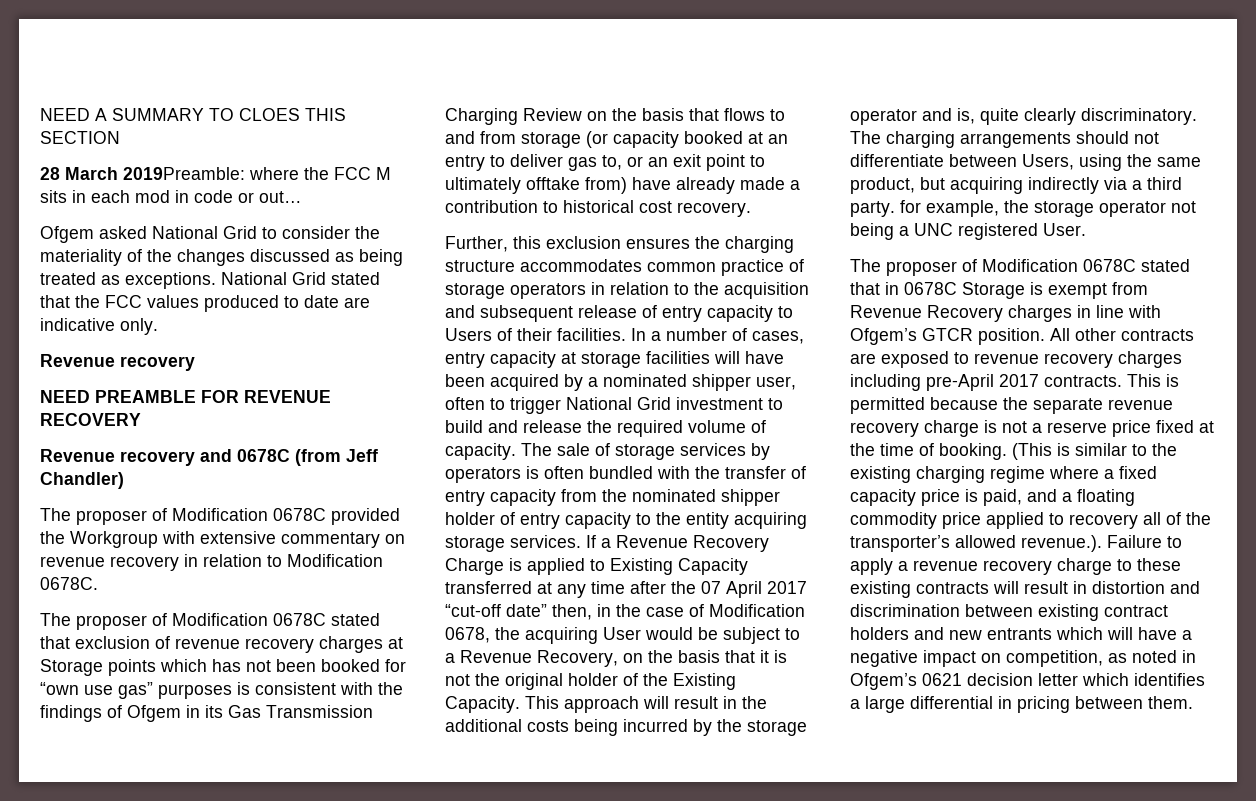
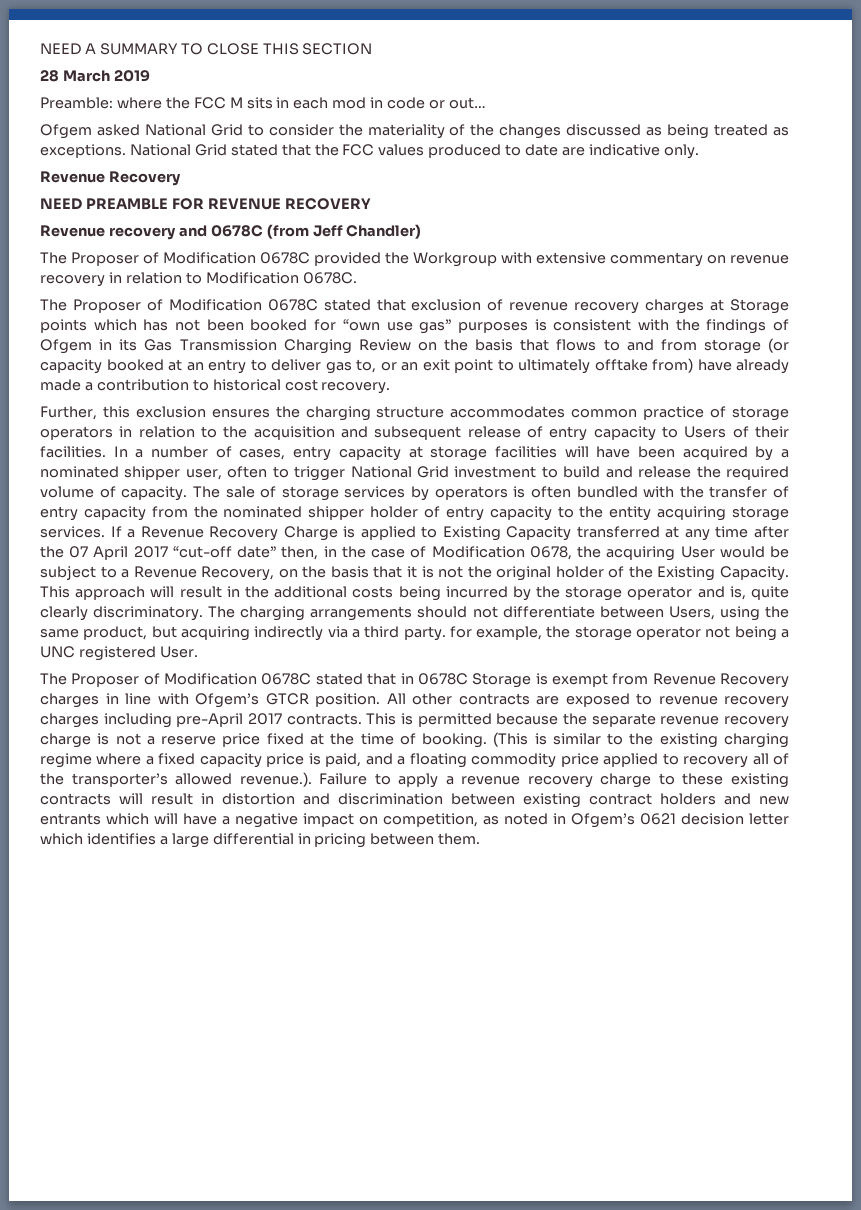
- NEED A SUMMARY TO CLOES THIS SECTION
+ NEED A SUMMARY TO CLOSE THIS SECTION
- 28 March 2019Preamble: where the FCC M sits in each mod in code or out…
+ 28 March 2019
+ Preamble: where the FCC M sits in each mod in code or out…
  National Grid stated that the FCC values produced to date are indicative only.
- Revenue recovery
+ Revenue Recovery
- The proposer of Modification 0678C provided the Workgroup with extensive commentary on revenue recovery in relation to Modification 0678C.
+ The Proposer of Modification 0678C provided the Workgroup with extensive commentary on revenue recovery in relation to Modification 0678C.
- The proposer of Modification 0678C stated that exclusion of revenue recovery charges at Storage points which has not been booked for “own use gas” purposes is consistent with the findings of Ofgem in its Gas Transmission Charging Review on the basis that flows to and from storage (or capacity booked at an entry to deliver gas to, or an exit point to ultimately offtake from) have already made a contribution to historical cost recovery.
+ The Proposer of Modification 0678C stated that exclusion of revenue recovery charges at Storage points which has not been booked for “own use gas” purposes is consistent with the findings of Ofgem in its Gas Transmission Charging Review on the basis that flows to and from storage (or capacity booked at an entry to deliver gas to, or an exit point to ultimately offtake from) have already made a contribution to historical cost recovery.
- The proposer of Modification 0678C stated that in 0678C Storage is exempt from Revenue Recovery charges in line with Ofgem’s GTCR position.
+ The Proposer of Modification 0678C stated that in 0678C Storage is exempt from Revenue Recovery charges in line with Ofgem’s GTCR position.

